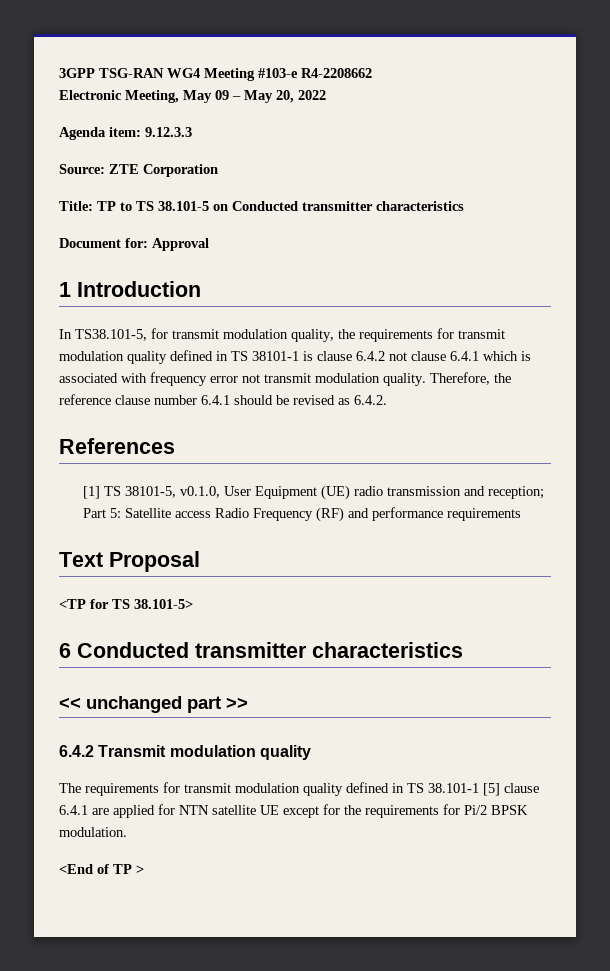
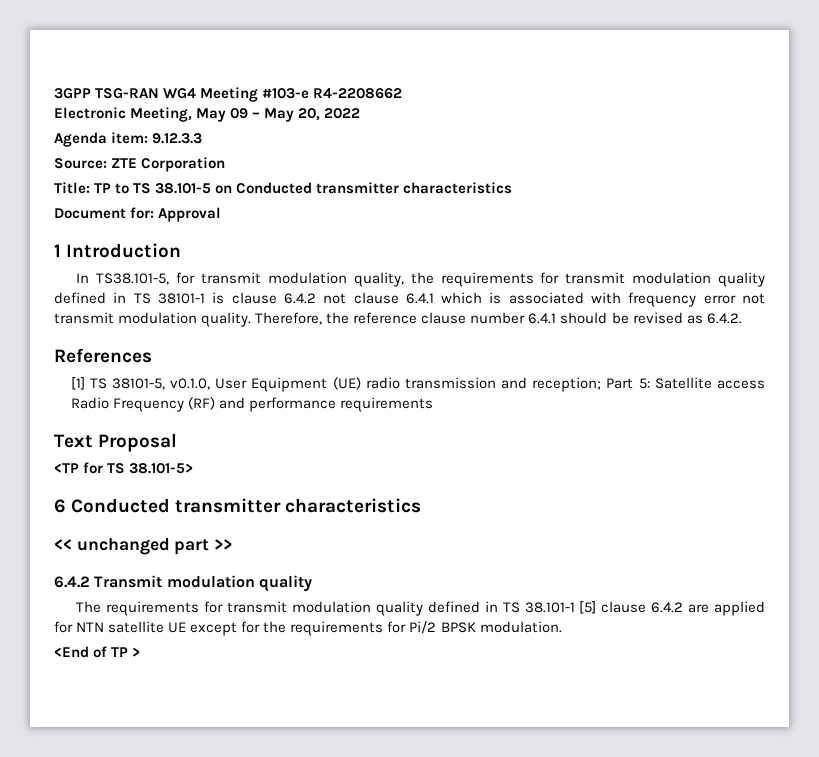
- The requirements for transmit modulation quality defined in TS 38.101-1 [5] clause 6.4.1 are applied for NTN satellite UE except for the requirements for Pi/2 BPSK modulation.
+ The requirements for transmit modulation quality defined in TS 38.101-1 [5] clause 6.4.2 are applied for NTN satellite UE except for the requirements for Pi/2 BPSK modulation.

